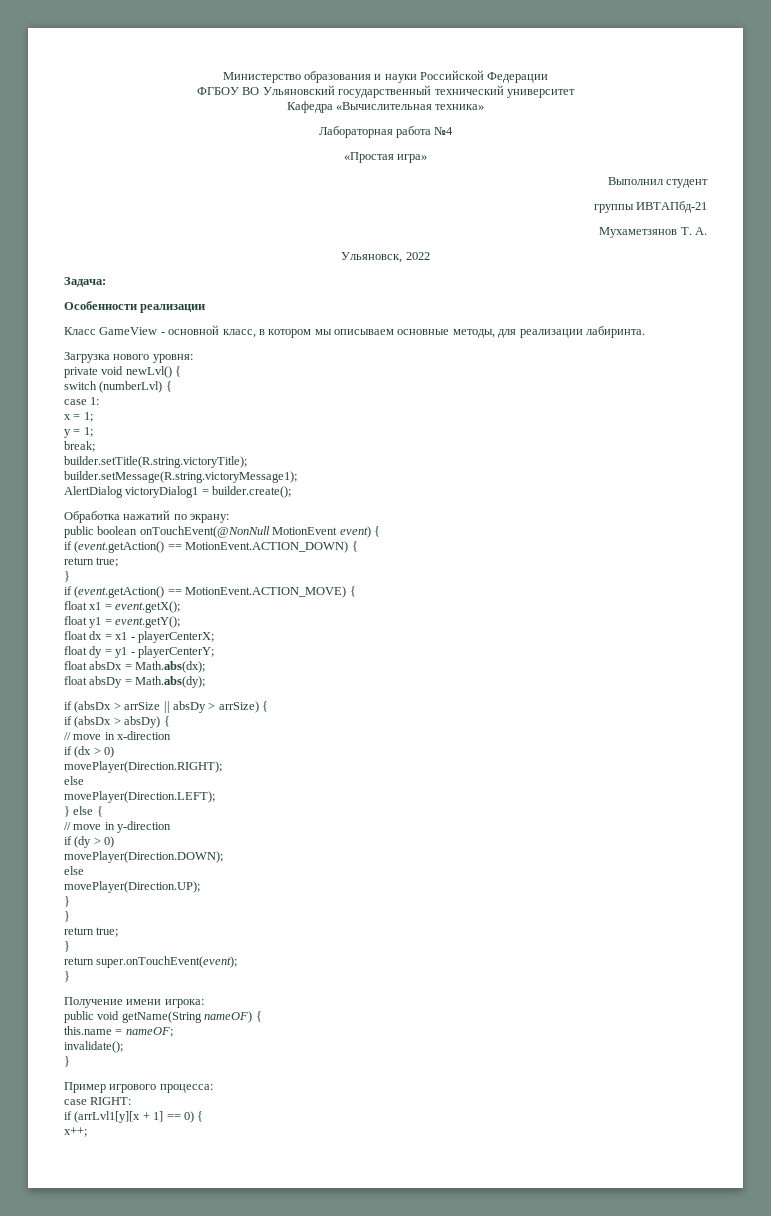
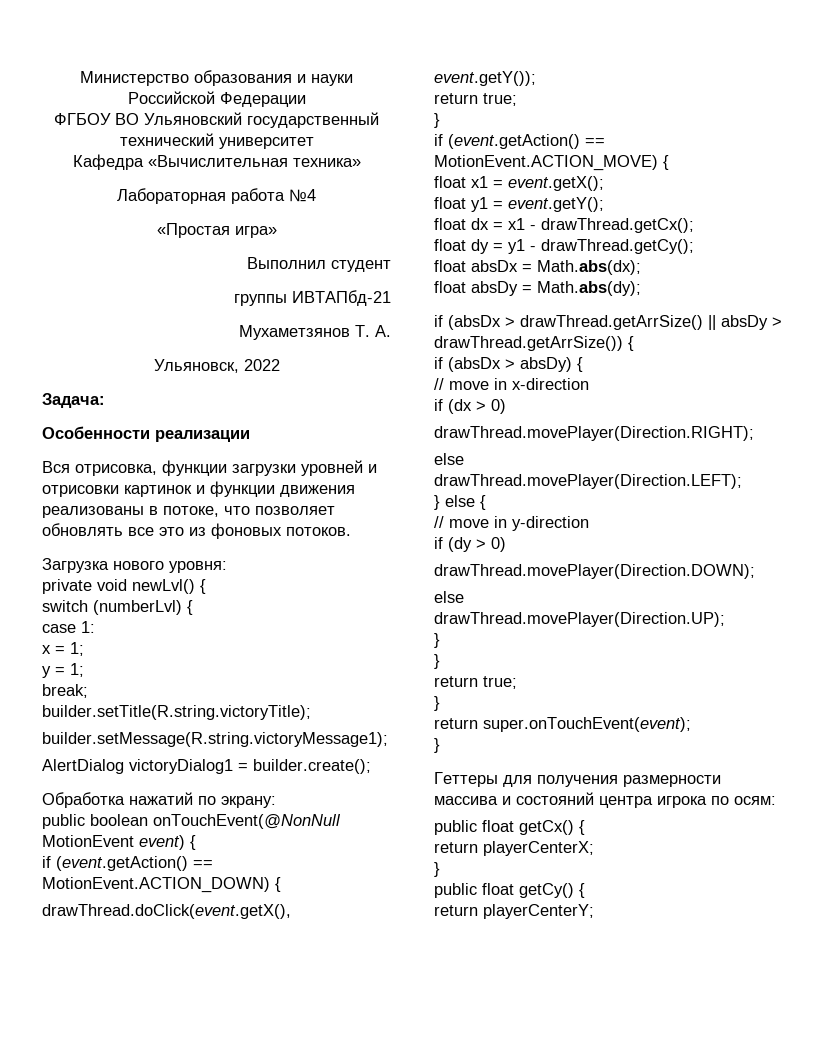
- Класс GameView - основной класс, в котором мы описываем основные методы, для реализации лабиринта.
+ Вся отрисовка, функции загрузки уровней и отрисовки картинок и функции движения реализованы в потоке, что позволяет обновлять все это из фоновых потоков.
+ drawThread.doClick(event.getX(), event.getY());
- float dx = x1 - playerCenterX;
+ float dx = x1 - drawThread.getCx();
- float dy = y1 - playerCenterY;
+ float dy = y1 - drawThread.getCy();
- if (absDx > arrSize || absDy > arrSize) {
+ if (absDx > drawThread.getArrSize() || absDy > drawThread.getArrSize()) {
- movePlayer(Direction.RIGHT);
+ drawThread.movePlayer(Direction.RIGHT);
  else
- movePlayer(Direction.LEFT);
+ drawThread.movePlayer(Direction.LEFT);
- movePlayer(Direction.DOWN);
+ drawThread.movePlayer(Direction.DOWN);
  else
- movePlayer(Direction.UP);
+ drawThread.movePlayer(Direction.UP);
- Получение имени игрока:
- public void getName(String nameOF) {
- this.name = nameOF;
- invalidate();
+ Геттеры для получения размерности массива и состояний центра игрока по осям:
+ public float getCx() {
+ return playerCenterX;
  }
- Пример игрового процесса:
- case RIGHT:
- if (arrLvl1[y][x + 1] == 0) {
- x++;
+ public float getCy() {
+ return playerCenterY;

